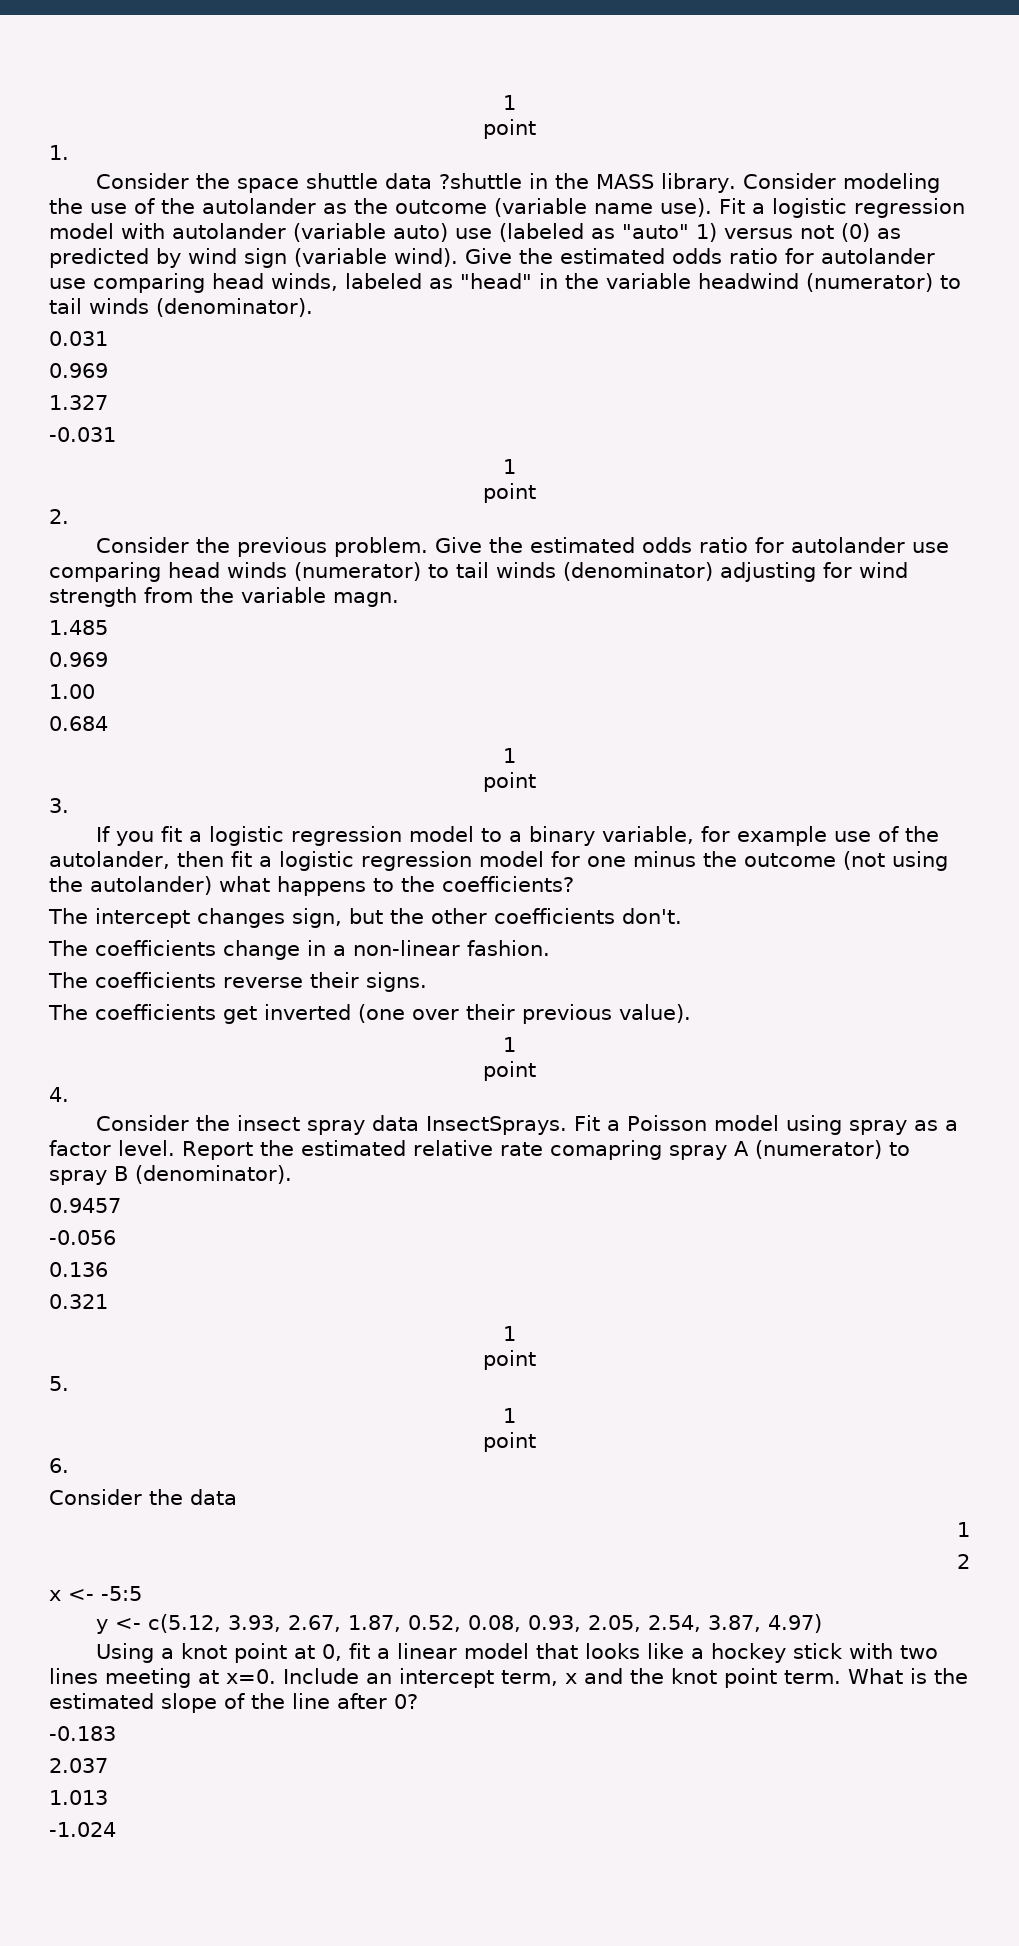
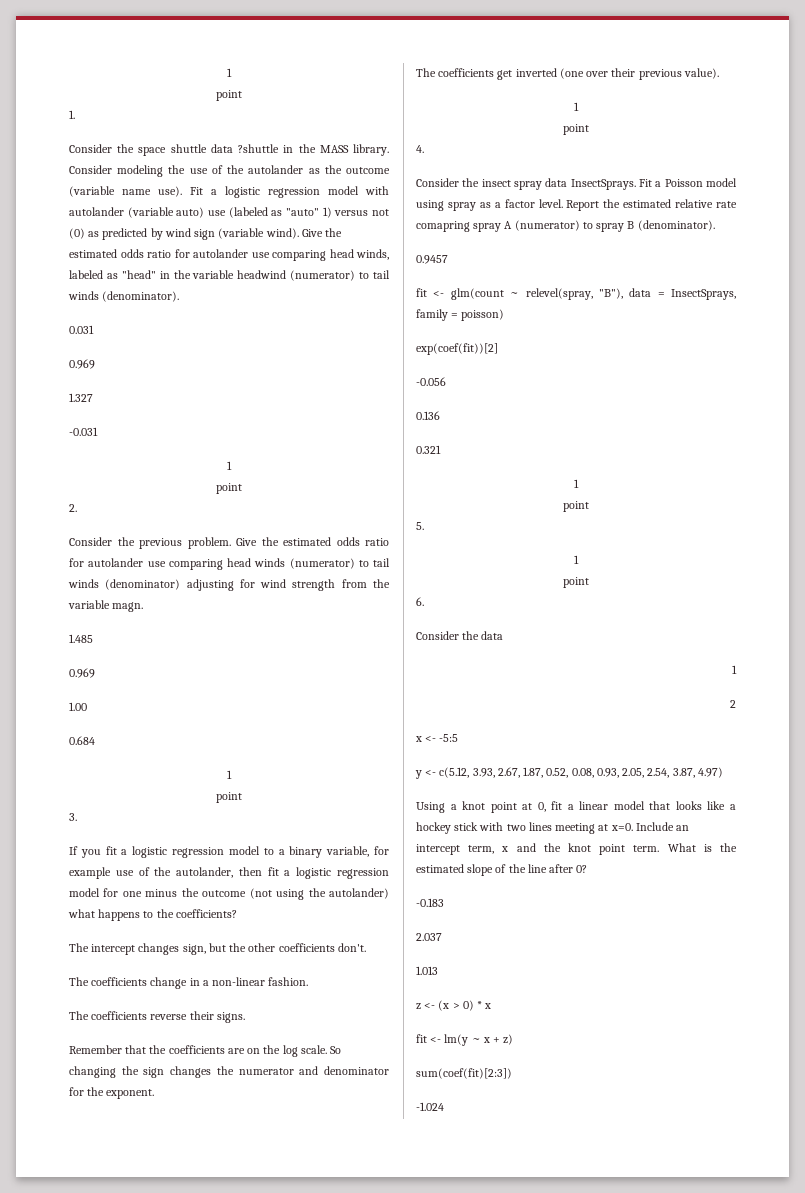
+ Remember that the coefficients are on the log scale. So changing the sign changes the numerator and denominator for the exponent.
+ fit <- glm(count ~ relevel(spray, "B"), data = InsectSprays, family = poisson)
+ exp(coef(fit))[2]
+ z <- (x > 0) * x
+ fit <- lm(y ~ x + z)
+ sum(coef(fit)[2:3])

